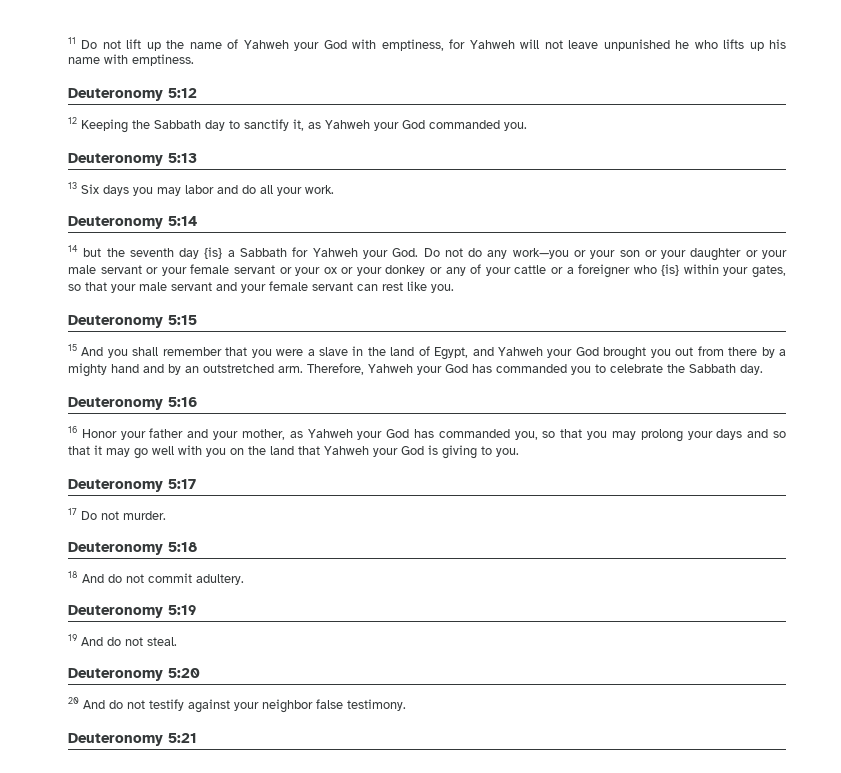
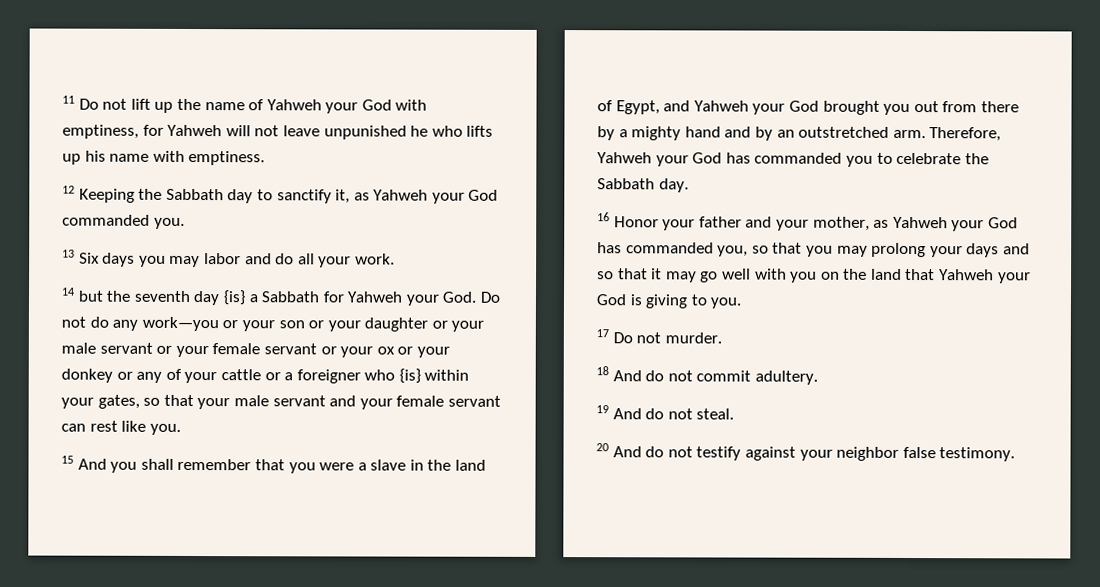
- Deuteronomy 5:12
- Deuteronomy 5:13
- Deuteronomy 5:14
- Deuteronomy 5:15
- Deuteronomy 5:16
- Deuteronomy 5:17
- Deuteronomy 5:18
- Deuteronomy 5:19
- Deuteronomy 5:20
- Deuteronomy 5:21

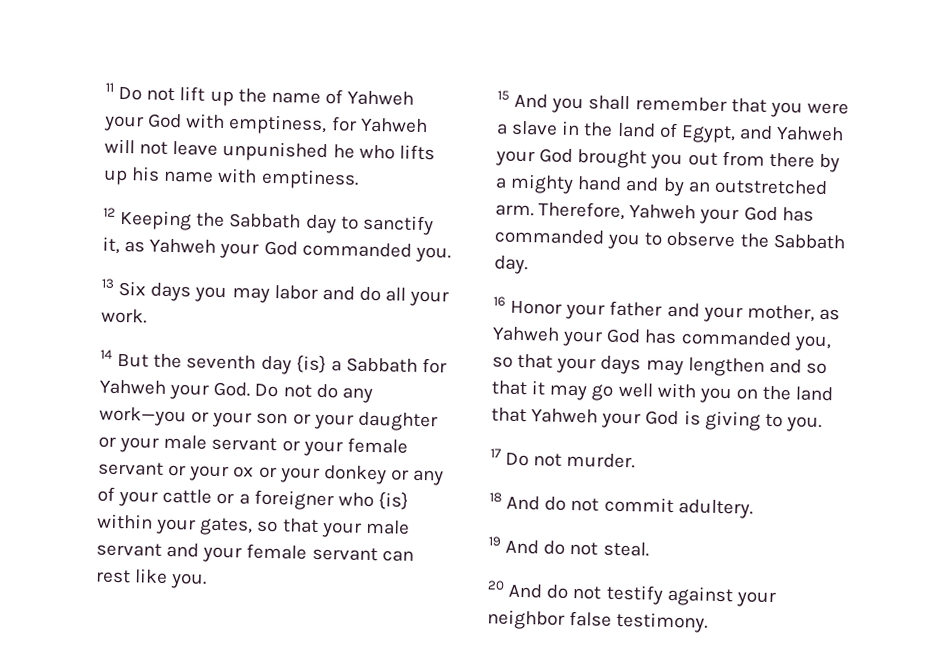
- 14 but the seventh day {is} a Sabbath for Yahweh your God. Do not do any work—you or your son or your daughter or your male servant or your female servant or your ox or your donkey or any of your cattle or a foreigner who {is} within your gates, so that your male servant and your female servant can rest like you.
+ 14 But the seventh day {is} a Sabbath for Yahweh your God. Do not do any work—you or your son or your daughter or your male servant or your female servant or your ox or your donkey or any of your cattle or a foreigner who {is} within your gates, so that your male servant and your female servant can rest like you.
- Therefore, Yahweh your God has commanded you to celebrate the Sabbath day.
+ Therefore, Yahweh your God has commanded you to observe the Sabbath day.
- 16 Honor your father and your mother, as Yahweh your God has commanded you, so that you may prolong your days and so that it may go well with you on the land that Yahweh your God is giving to you.
+ 16 Honor your father and your mother, as Yahweh your God has commanded you, so that your days may lengthen and so that it may go well with you on the land that Yahweh your God is giving to you.

